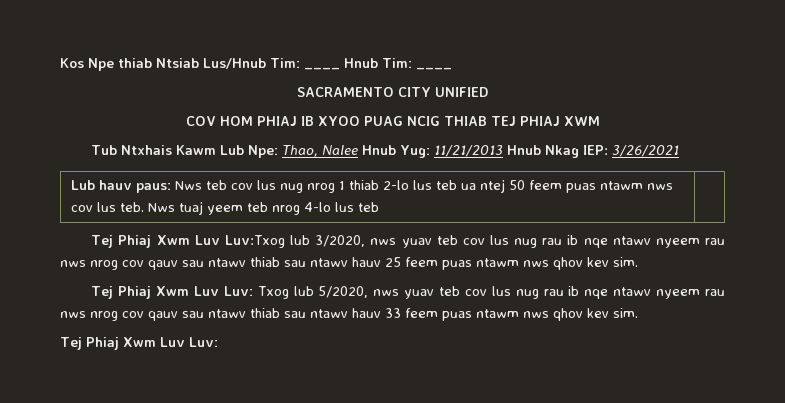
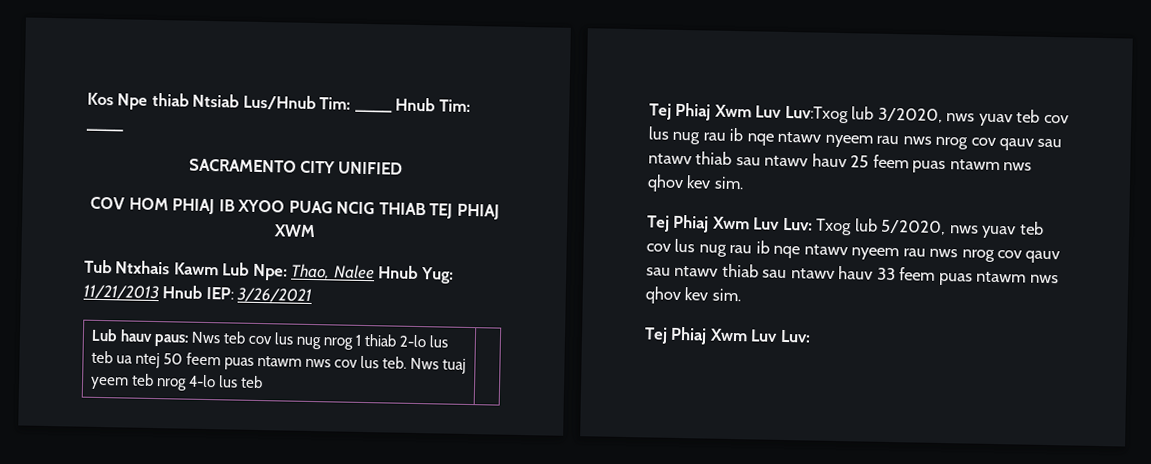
- Tub Ntxhais Kawm Lub Npe: Thao, Nalee Hnub Yug: 11/21/2013 Hnub Nkag IEP: 3/26/2021
+ Tub Ntxhais Kawm Lub Npe: Thao, Nalee Hnub Yug: 11/21/2013 Hnub IEP: 3/26/2021

